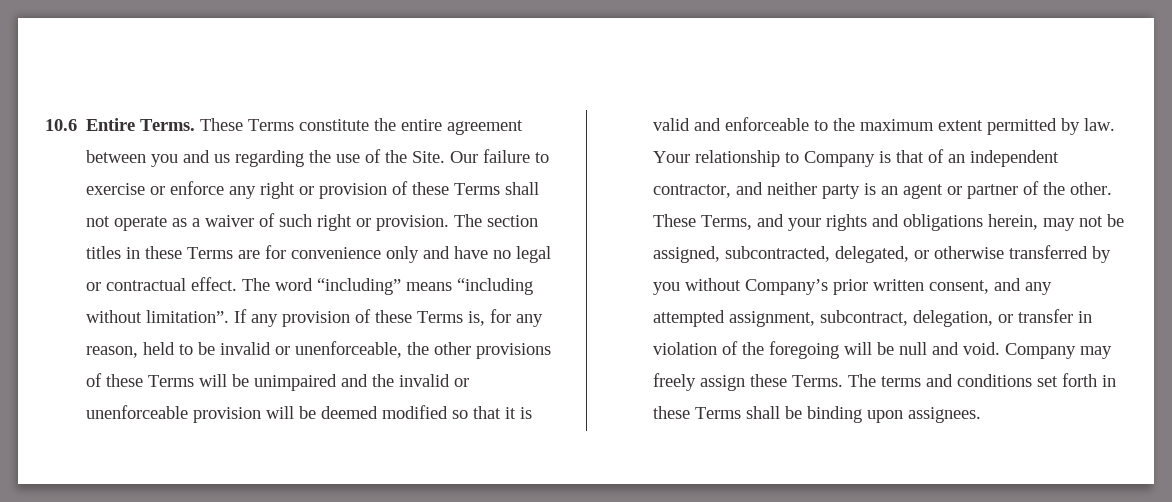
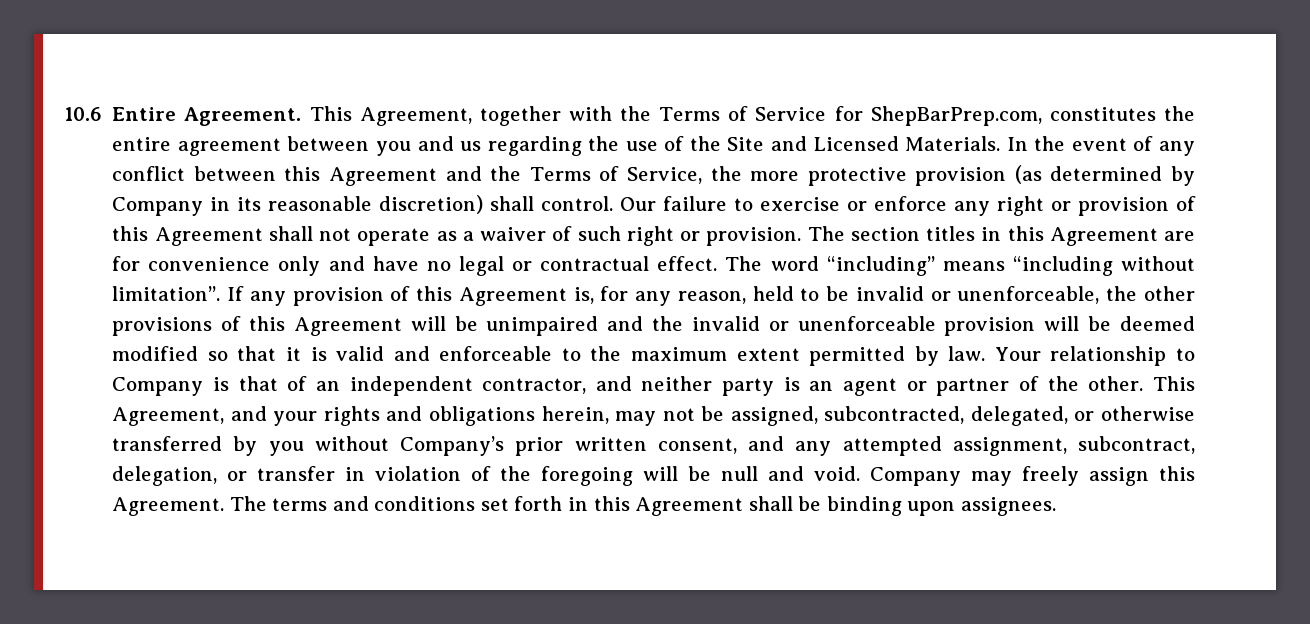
- 10.6 Entire Terms. These Terms constitute the entire agreement between you and us regarding the use of the Site.
+ 10.6 Entire Agreement. This Agreement, together with the Terms of Service for ShepBarPrep.com, constitutes the entire agreement between you and us regarding the use of the Site and Licensed Materials. In the event of any conflict between this Agreement and the Terms of Service, the more protective provision (as determined by Company in its reasonable discretion) shall control.
- Our failure to exercise or enforce any right or provision of these Terms shall not operate as a waiver of such right or provision.
+ Our failure to exercise or enforce any right or provision of this Agreement shall not operate as a waiver of such right or provision.
- The section titles in these Terms are for convenience only and have no legal or contractual effect.
+ The section titles in this Agreement are for convenience only and have no legal or contractual effect.
- If any provision of these Terms is, for any reason, held to be invalid or unenforceable, the other provisions of these Terms will be unimpaired and the invalid or unenforceable provision will be deemed modified so that it is valid and enforceable to the maximum extent permitted by law.
+ If any provision of this Agreement is, for any reason, held to be invalid or unenforceable, the other provisions of this Agreement will be unimpaired and the invalid or unenforceable provision will be deemed modified so that it is valid and enforceable to the maximum extent permitted by law.
- These Terms, and your rights and obligations herein, may not be assigned, subcontracted, delegated, or otherwise transferred by you without Company’s prior written consent, and any attempted assignment, subcontract, delegation, or transfer in violation of the foregoing will be null and void.
+ This Agreement, and your rights and obligations herein, may not be assigned, subcontracted, delegated, or otherwise transferred by you without Company’s prior written consent, and any attempted assignment, subcontract, delegation, or transfer in violation of the foregoing will be null and void.
- Company may freely assign these Terms.
+ Company may freely assign this Agreement.
- The terms and conditions set forth in these Terms shall be binding upon assignees.
+ The terms and conditions set forth in this Agreement shall be binding upon assignees.

